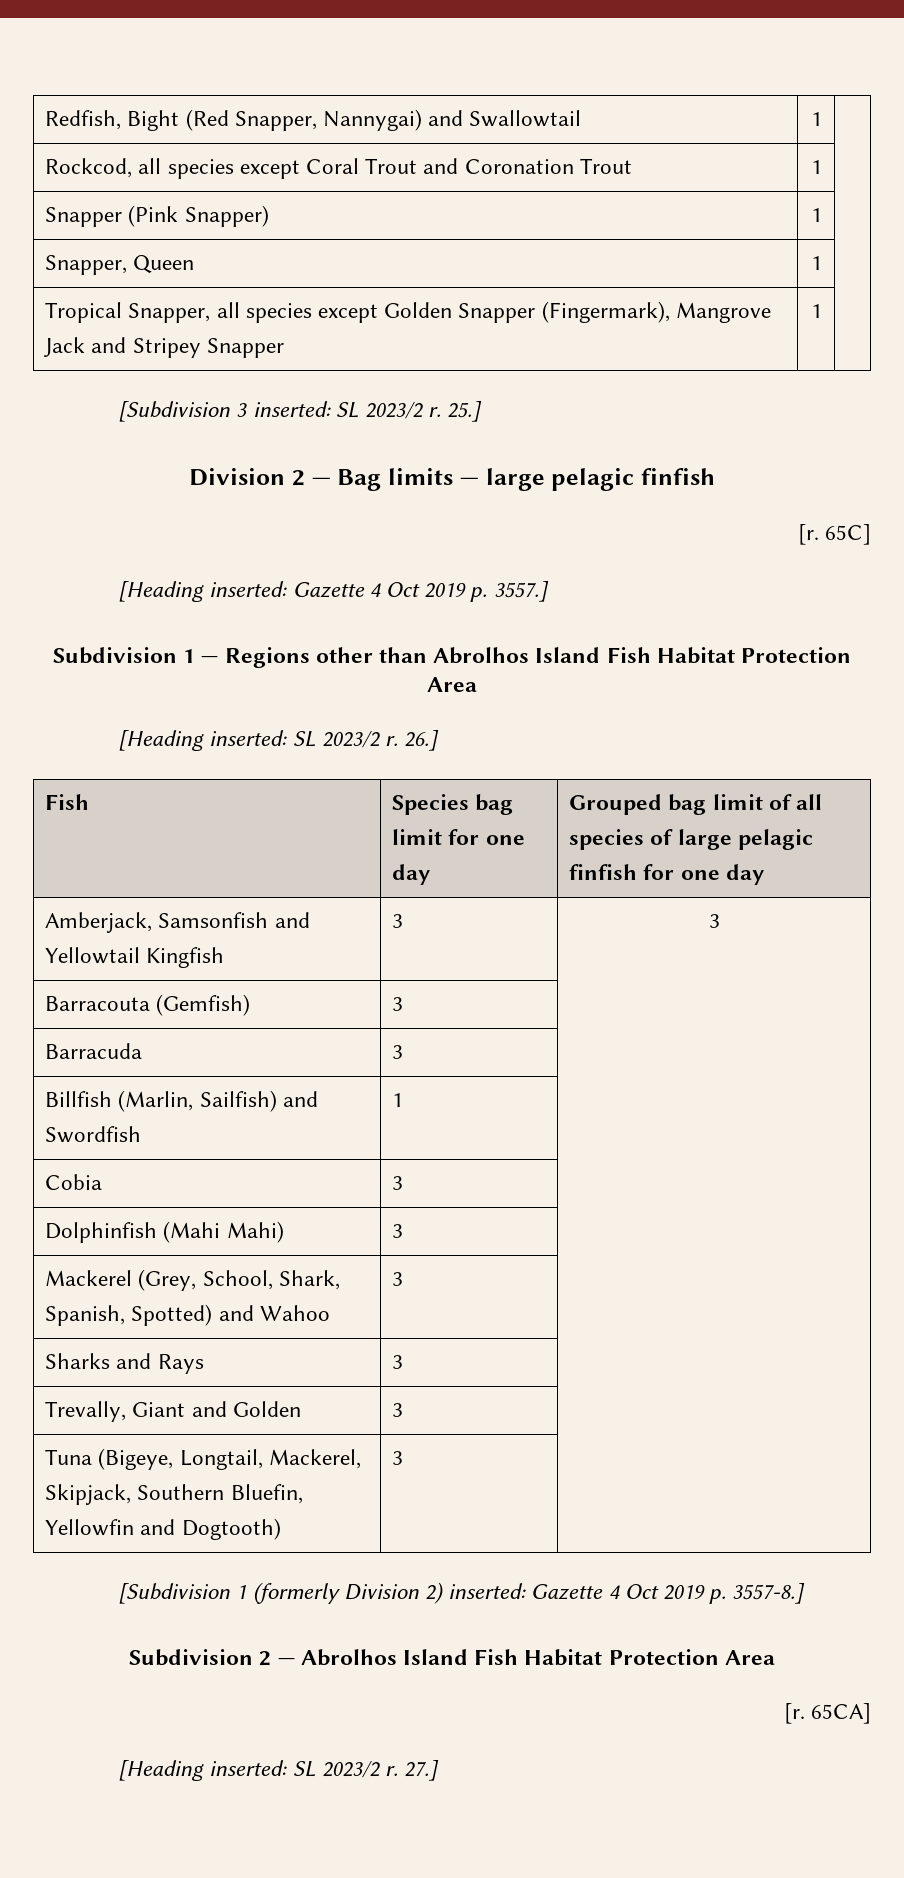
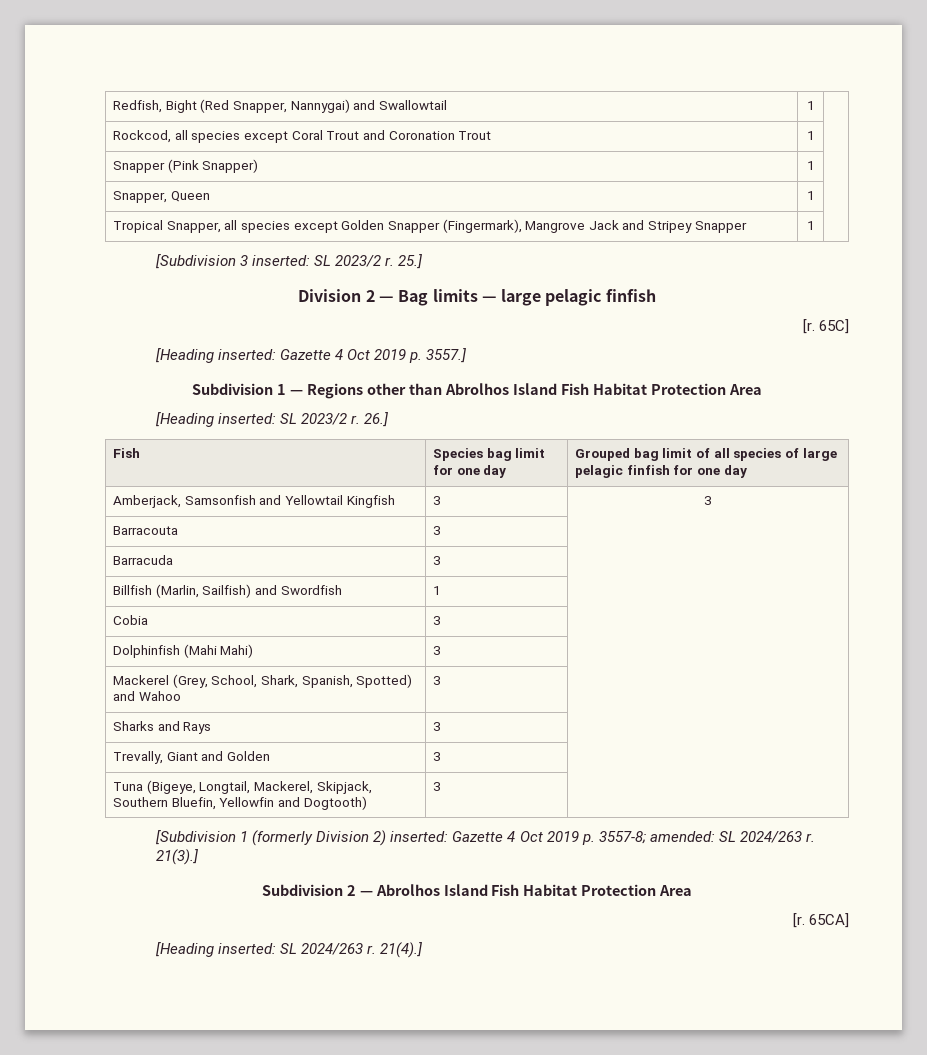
- Barracouta (Gemfish) | 3 |
+ Barracouta | 3 |
- [Subdivision 1 (formerly Division 2) inserted: Gazette 4 Oct 2019 p. 3557-8.]
+ [Subdivision 1 (formerly Division 2) inserted: Gazette 4 Oct 2019 p. 3557-8; amended: SL 2024/263 r. 21(3).]
- [Heading inserted: SL 2023/2 r. 27.]
+ [Heading inserted: SL 2024/263 r. 21(4).]

